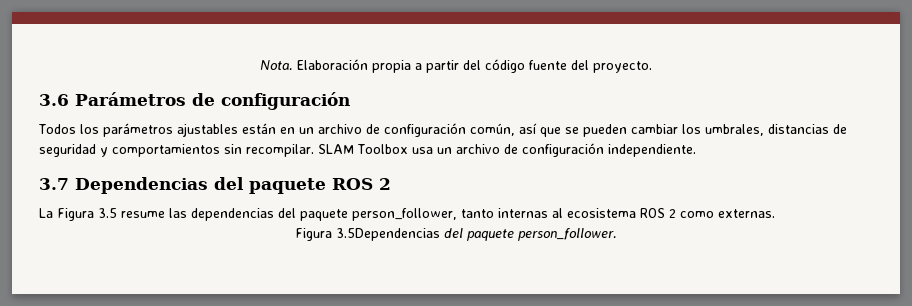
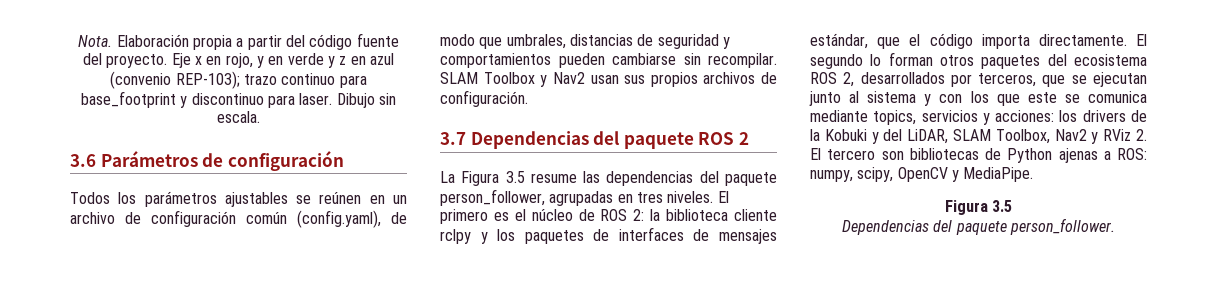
+ Eje x en rojo, y en verde y z en azul (convenio REP-103); trazo continuo para base_footprint y discontinuo para laser. Dibujo sin escala.
- Todos los parámetros ajustables están en un archivo de configuración común, así que se pueden cambiar los umbrales, distancias de seguridad y comportamientos sin recompilar.
+ Todos los parámetros ajustables se reúnen en un archivo de configuración común (config.yaml), de modo que umbrales, distancias de seguridad y comportamientos pueden cambiarse sin recompilar.
- SLAM Toolbox usa un archivo de configuración independiente.
+ SLAM Toolbox y Nav2 usan sus propios archivos de configuración.
- La Figura 3.5 resume las dependencias del paquete person_follower, tanto internas al ecosistema ROS 2 como externas.
- Figura 3.5Dependencias del paquete person_follower.
+ La Figura 3.5 resume las dependencias del paquete person_follower, agrupadas en tres niveles. El primero es el núcleo de ROS 2: la biblioteca cliente rclpy y los paquetes de interfaces de mensajes estándar, que el código importa directamente. El segundo lo forman otros paquetes del ecosistema ROS 2, desarrollados por terceros, que se ejecutan junto al sistema y con los que este se comunica mediante topics, servicios y acciones: los drivers de la Kobuki y del LiDAR, SLAM Toolbox, Nav2 y RViz 2. El tercero son bibliotecas de Python ajenas a ROS: numpy, scipy, OpenCV y MediaPipe.
+ Figura 3.5
+ Dependencias del paquete person_follower.

